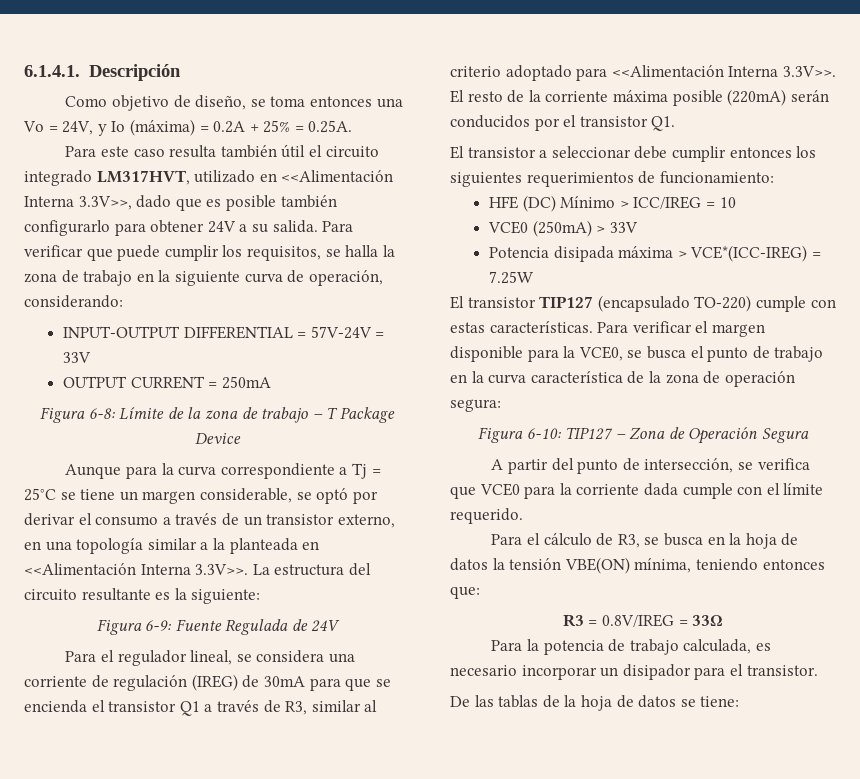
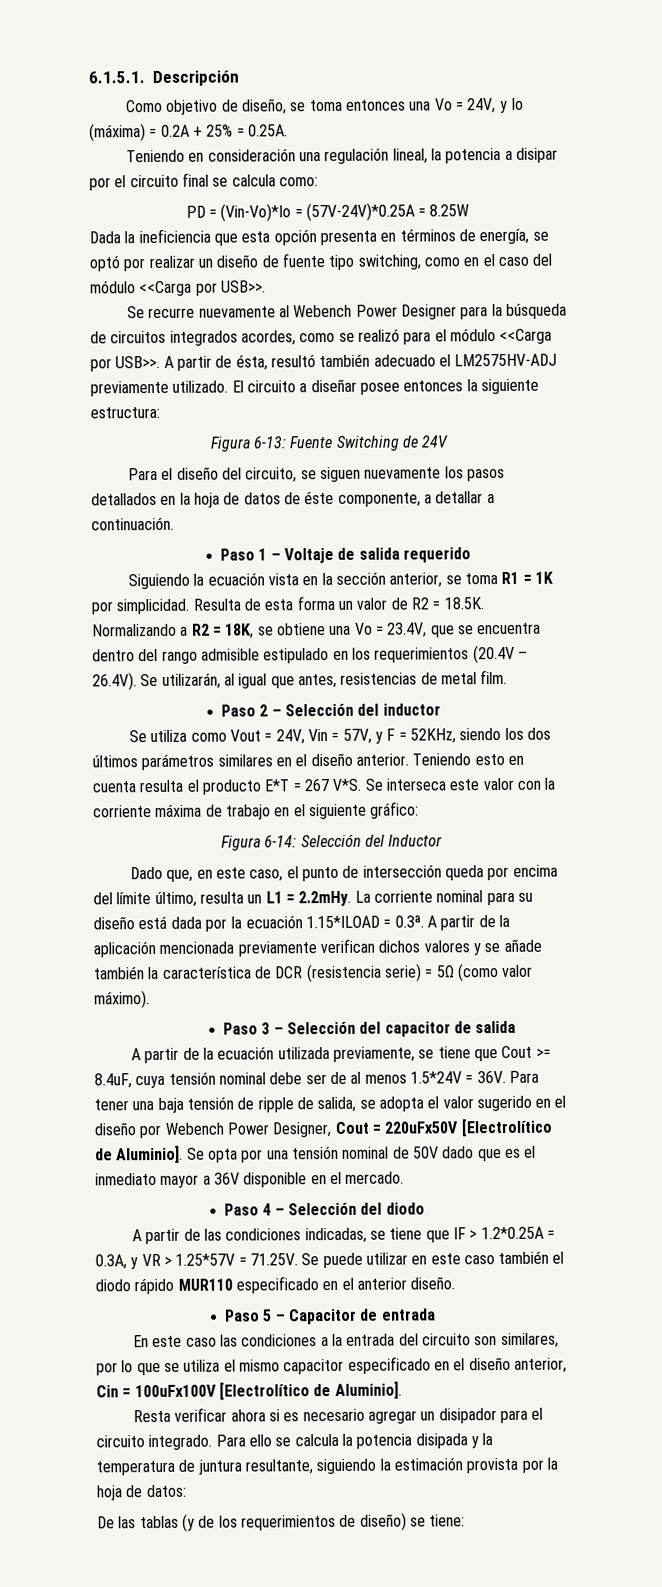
- 6.1.4.1. Descripción
+ 6.1.5.1. Descripción
- Para este caso resulta también útil el circuito integrado LM317HVT, utilizado en <<Alimentación Interna 3.3V>>, dado que es posible también configurarlo para obtener 24V a su salida. Para verificar que puede cumplir los requisitos, se halla la zona de trabajo en la siguiente curva de operación, considerando:
- INPUT-OUTPUT DIFFERENTIAL = 57V-24V = 33V
- OUTPUT CURRENT = 250mA
- Figura 6-8: Límite de la zona de trabajo – T Package Device
- Aunque para la curva correspondiente a Tj = 25°C se tiene un margen considerable, se optó por derivar el consumo a través de un transistor externo, en una topología similar a la planteada en <<Alimentación Interna 3.3V>>. La estructura del circuito resultante es la siguiente:
- Figura 6-9: Fuente Regulada de 24V
- Para el regulador lineal, se considera una corriente de regulación (IREG) de 30mA para que se encienda el transistor Q1 a través de R3, similar al criterio adoptado para <<Alimentación Interna 3.3V>>. El resto de la corriente máxima posible (220mA) serán conducidos por el transistor Q1.
- El transistor a seleccionar debe cumplir entonces los siguientes requerimientos de funcionamiento:
- HFE (DC) Mínimo > ICC/IREG = 10
- VCE0 (250mA) > 33V
- Potencia disipada máxima > VCE*(ICC-IREG) = 7.25W
- El transistor TIP127 (encapsulado TO-220) cumple con estas características. Para verificar el margen disponible para la VCE0, se busca el punto de trabajo en la curva característica de la zona de operación segura:
- Figura 6-10: TIP127 – Zona de Operación Segura
- A partir del punto de intersección, se verifica que VCE0 para la corriente dada cumple con el límite requerido.
- Para el cálculo de R3, se busca en la hoja de datos la tensión VBE(ON) mínima, teniendo entonces que:
- R3 = 0.8V/IREG = 33Ω
- Para la potencia de trabajo calculada, es necesario incorporar un disipador para el transistor.
- De las tablas de la hoja de datos se tiene:
+ Teniendo en consideración una regulación lineal, la potencia a disipar por el circuito final se calcula como:
+ PD = (Vin-Vo)*Io = (57V-24V)*0.25A = 8.25W
+ Dada la ineficiencia que esta opción presenta en términos de energía, se optó por realizar un diseño de fuente tipo switching, como en el caso del módulo <<Carga por USB>>.
+ Se recurre nuevamente al Webench Power Designer para la búsqueda de circuitos integrados acordes, como se realizó para el módulo <<Carga por USB>>. A partir de ésta, resultó también adecuado el LM2575HV-ADJ previamente utilizado. El circuito a diseñar posee entonces la siguiente estructura:
+ Figura 6-13: Fuente Switching de 24V
+ Para el diseño del circuito, se siguen nuevamente los pasos detallados en la hoja de datos de éste componente, a detallar a continuación.
+ Paso 1 – Voltaje de salida requerido
+ Siguiendo la ecuación vista en la sección anterior, se toma R1 = 1K por simplicidad. Resulta de esta forma un valor de R2 = 18.5K. Normalizando a R2 = 18K, se obtiene una Vo = 23.4V, que se encuentra dentro del rango admisible estipulado en los requerimientos (20.4V – 26.4V). Se utilizarán, al igual que antes, resistencias de metal film.
+ Paso 2 – Selección del inductor
+ Se utiliza como Vout = 24V, Vin = 57V, y F = 52KHz, siendo los dos últimos parámetros similares en el diseño anterior. Teniendo esto en cuenta resulta el producto E*T = 267 V*S. Se interseca este valor con la corriente máxima de trabajo en el siguiente gráfico:
+ Figura 6-14: Selección del Inductor
+ Dado que, en este caso, el punto de intersección queda por encima del límite último, resulta un L1 = 2.2mHy. La corriente nominal para su diseño está dada por Ia ecuación 1.15*ILOAD = 0.3ª. A partir de la aplicación mencionada previamente verifican dichos valores y se añade también la característica de DCR (resistencia serie) = 5Ω (como valor máximo).
+ Paso 3 – Selección del capacitor de salida
+ A partir de la ecuación utilizada previamente, se tiene que Cout >= 8.4uF, cuya tensión nominal debe ser de al menos 1.5*24V = 36V. Para tener una baja tensión de ripple de salida, se adopta el valor sugerido en el diseño por Webench Power Designer, Cout = 220uFx50V [Electrolítico de Aluminio]. Se opta por una tensión nominal de 50V dado que es el inmediato mayor a 36V disponible en el mercado.
+ Paso 4 – Selección del diodo
+ A partir de las condiciones indicadas, se tiene que IF > 1.2*0.25A = 0.3A, y VR > 1.25*57V = 71.25V. Se puede utilizar en este caso también el diodo rápido MUR110 especificado en el anterior diseño.
+ Paso 5 – Capacitor de entrada
+ En este caso las condiciones a la entrada del circuito son similares, por lo que se utiliza el mismo capacitor especificado en el diseño anterior, Cin = 100uFx100V [Electrolítico de Aluminio].
+ Resta verificar ahora si es necesario agregar un disipador para el circuito integrado. Para ello se calcula la potencia disipada y la temperatura de juntura resultante, siguiendo la estimación provista por la hoja de datos:
+ De las tablas (y de los requerimientos de diseño) se tiene:

